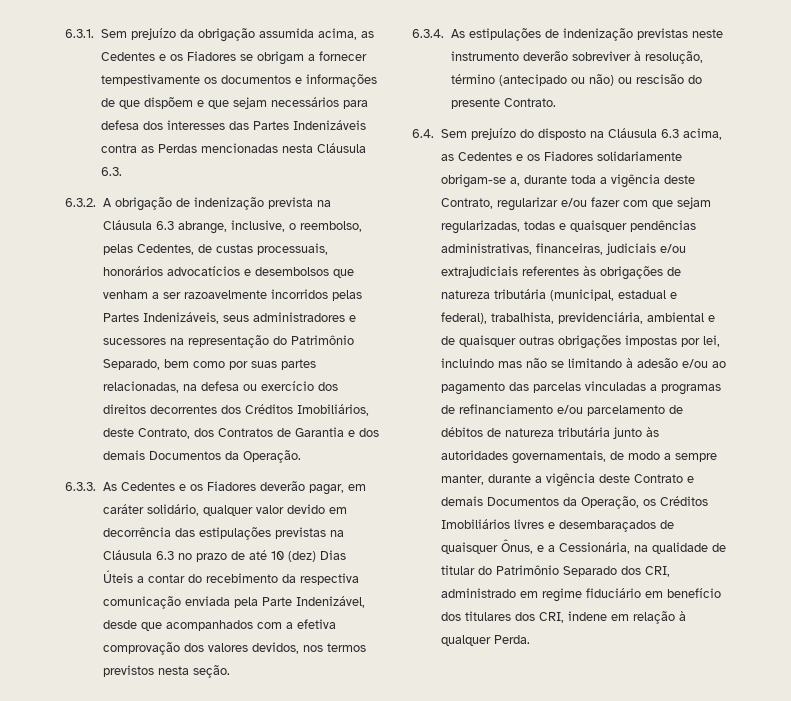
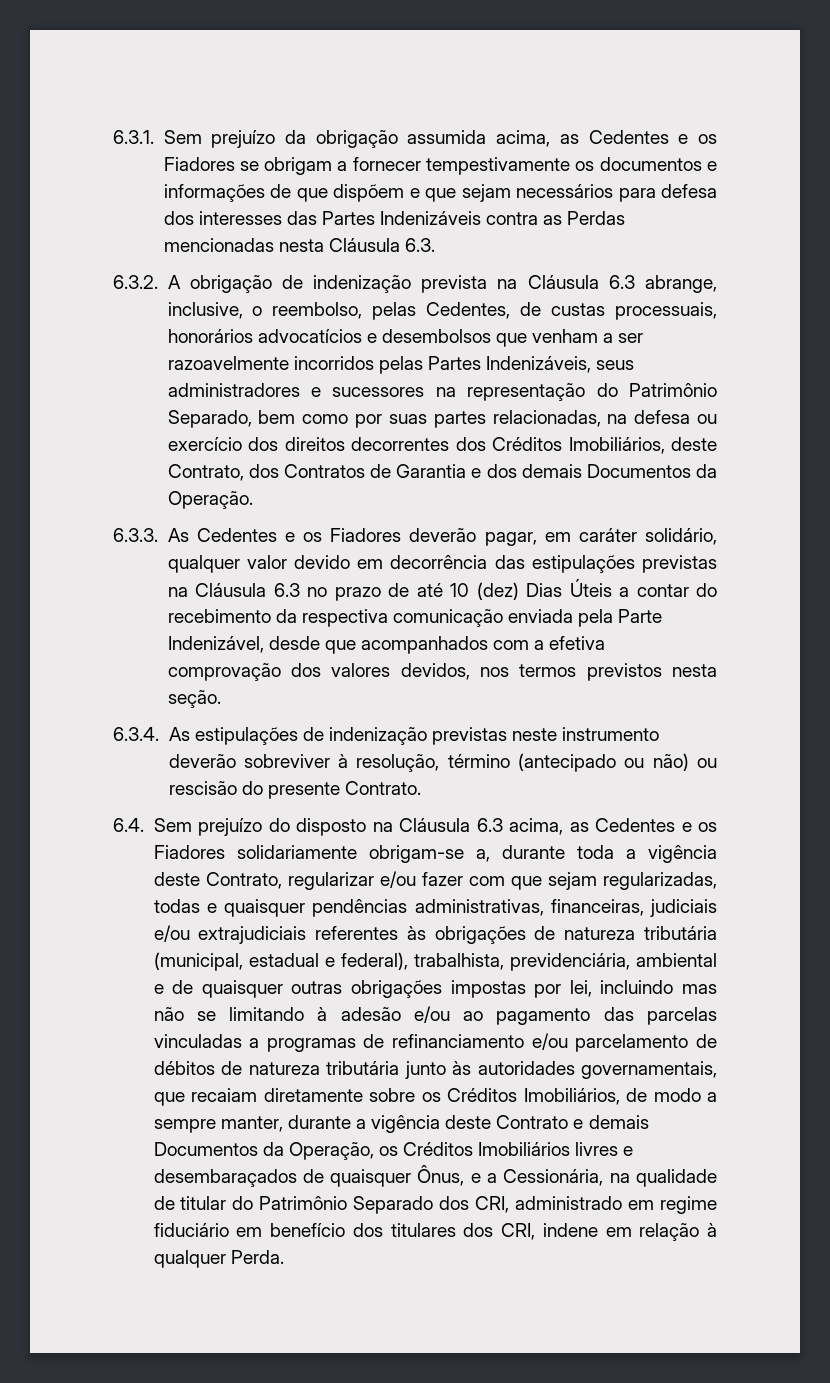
- 6.4. Sem prejuízo do disposto na Cláusula 6.3 acima, as Cedentes e os Fiadores solidariamente obrigam-se a, durante toda a vigência deste Contrato, regularizar e/ou fazer com que sejam regularizadas, todas e quaisquer pendências administrativas, financeiras, judiciais e/ou extrajudiciais referentes às obrigações de natureza tributária (municipal, estadual e federal), trabalhista, previdenciária, ambiental e de quaisquer outras obrigações impostas por lei, incluindo mas não se limitando à adesão e/ou ao pagamento das parcelas vinculadas a programas de refinanciamento e/ou parcelamento de débitos de natureza tributária junto às autoridades governamentais, de modo a sempre manter, durante a vigência deste Contrato e demais Documentos da Operação, os Créditos Imobiliários livres e desembaraçados de quaisquer Ônus, e a Cessionária, na qualidade de titular do Patrimônio Separado dos CRI, administrado em regime fiduciário em benefício dos titulares dos CRI, indene em relação à qualquer Perda.
+ 6.4. Sem prejuízo do disposto na Cláusula 6.3 acima, as Cedentes e os Fiadores solidariamente obrigam-se a, durante toda a vigência deste Contrato, regularizar e/ou fazer com que sejam regularizadas, todas e quaisquer pendências administrativas, financeiras, judiciais e/ou extrajudiciais referentes às obrigações de natureza tributária (municipal, estadual e federal), trabalhista, previdenciária, ambiental e de quaisquer outras obrigações impostas por lei, incluindo mas não se limitando à adesão e/ou ao pagamento das parcelas vinculadas a programas de refinanciamento e/ou parcelamento de débitos de natureza tributária junto às autoridades governamentais, que recaiam diretamente sobre os Créditos Imobiliários, de modo a sempre manter, durante a vigência deste Contrato e demais Documentos da Operação, os Créditos Imobiliários livres e desembaraçados de quaisquer Ônus, e a Cessionária, na qualidade de titular do Patrimônio Separado dos CRI, administrado em regime fiduciário em benefício dos titulares dos CRI, indene em relação à qualquer Perda.

